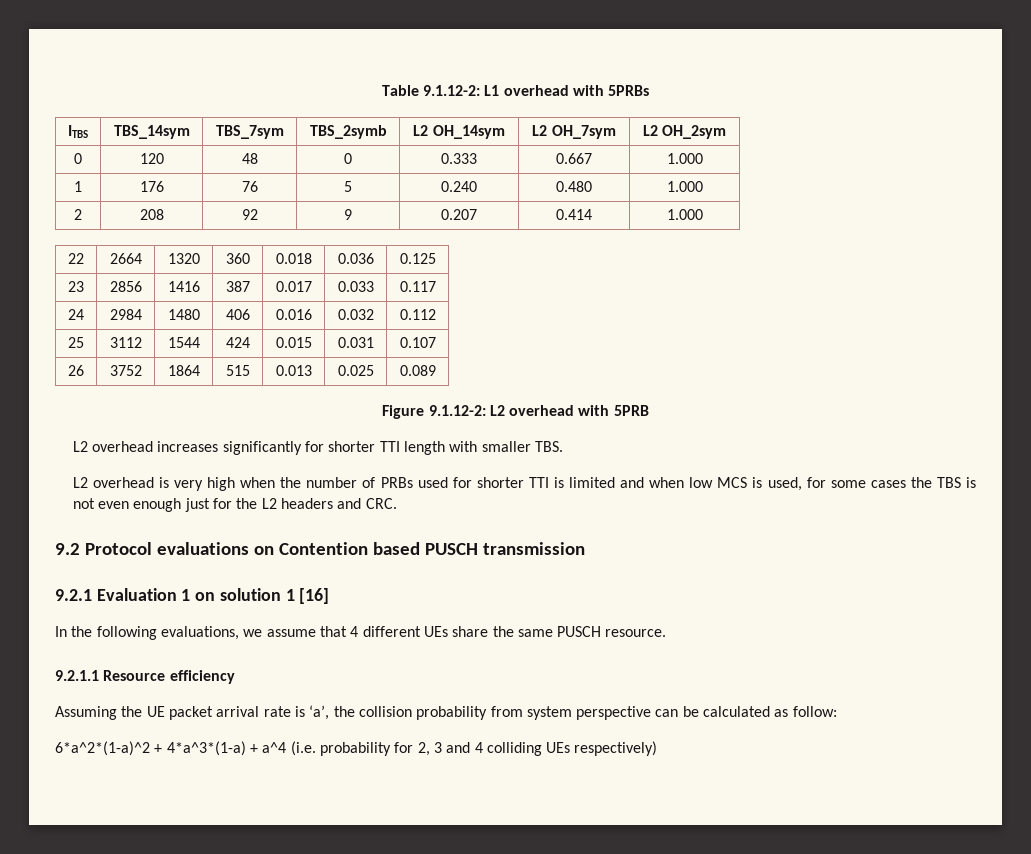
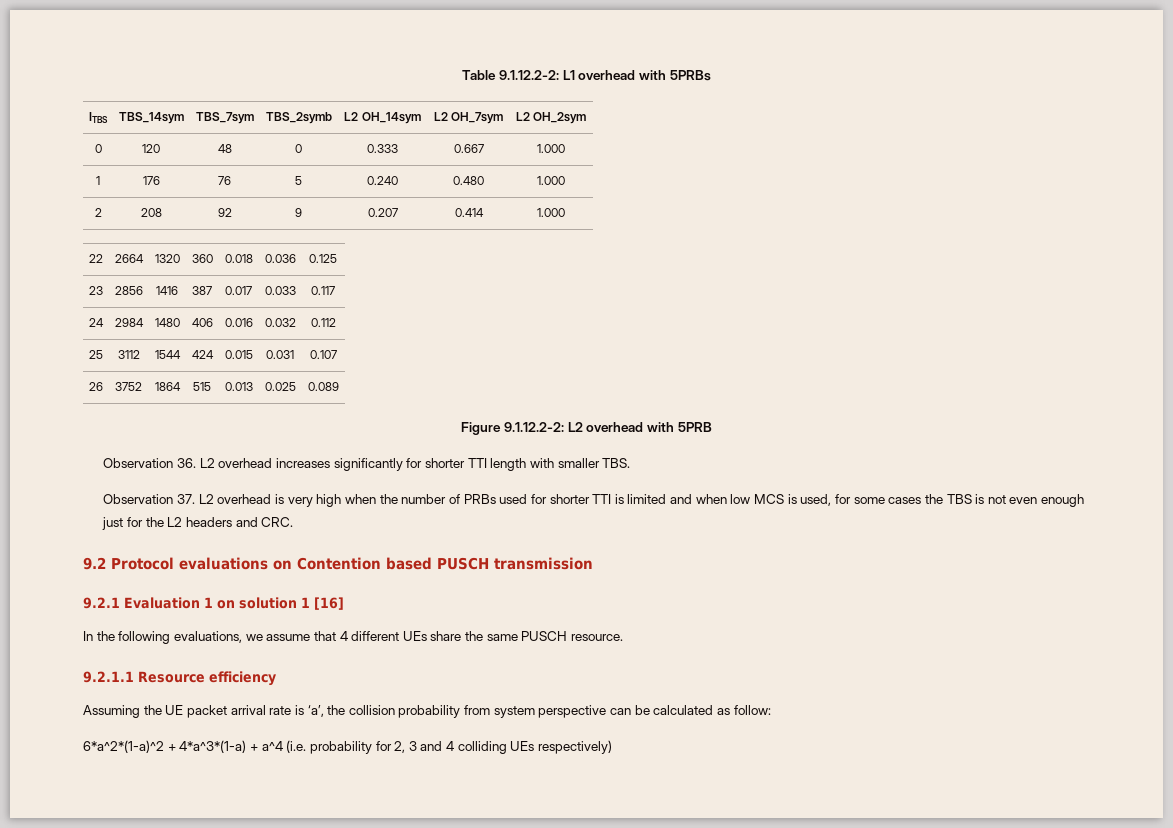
- Table 9.1.12-2: L1 overhead with 5PRBs
+ Table 9.1.12.2-2: L1 overhead with 5PRBs
- Figure 9.1.12-2: L2 overhead with 5PRB
+ Figure 9.1.12.2-2: L2 overhead with 5PRB
- L2 overhead increases significantly for shorter TTI length with smaller TBS.
+ Observation 36. L2 overhead increases significantly for shorter TTI length with smaller TBS.
- L2 overhead is very high when the number of PRBs used for shorter TTI is limited and when low MCS is used, for some cases the TBS is not even enough just for the L2 headers and CRC.
+ Observation 37. L2 overhead is very high when the number of PRBs used for shorter TTI is limited and when low MCS is used, for some cases the TBS is not even enough just for the L2 headers and CRC.

